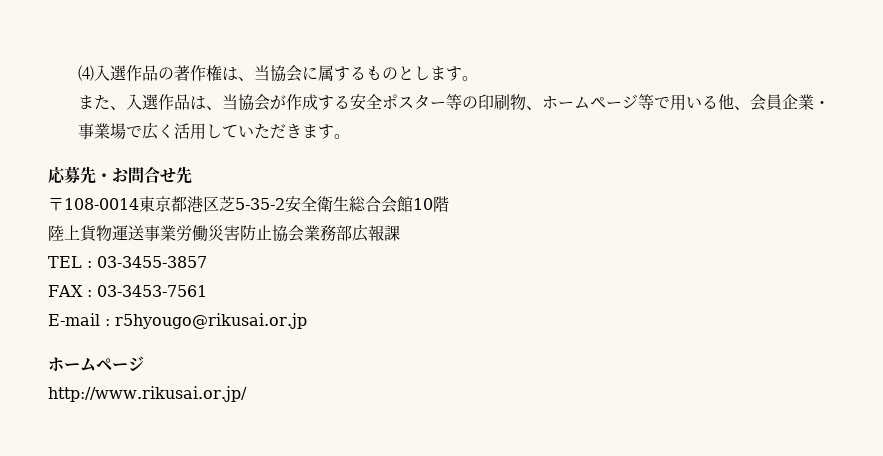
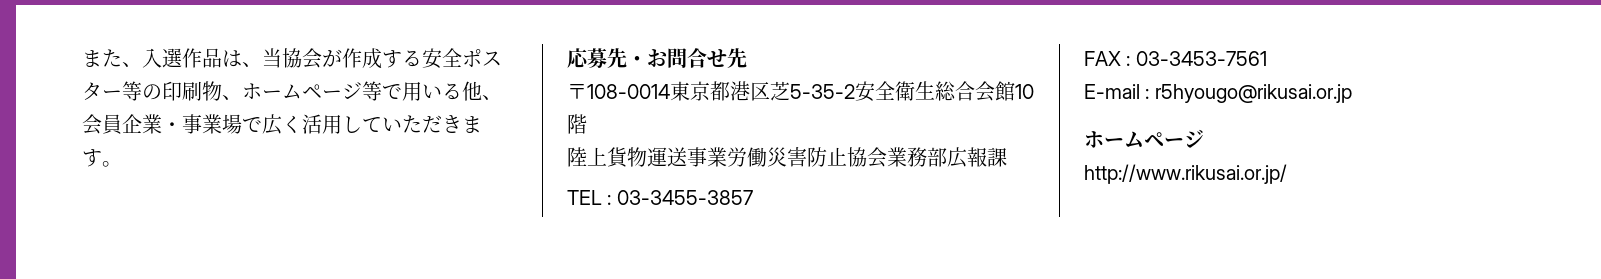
- ⑷入選作品の著作権は、当協会に属するものとします。

